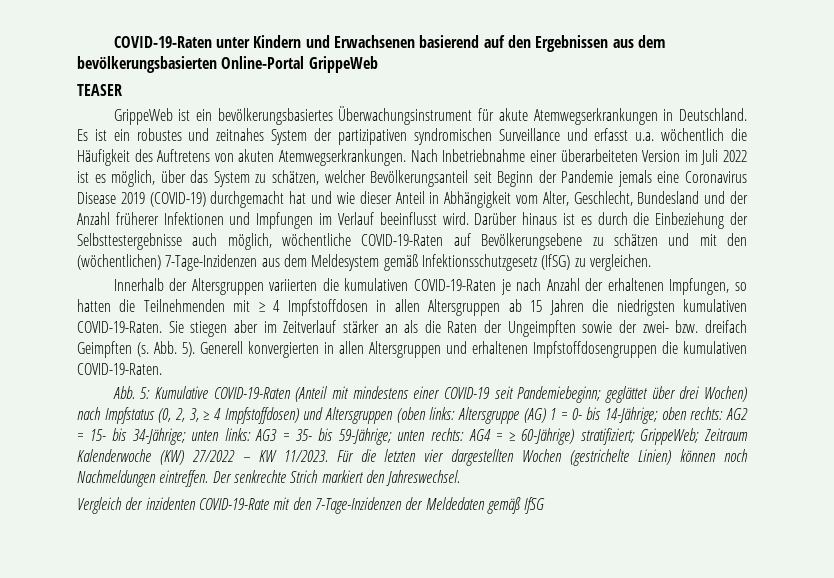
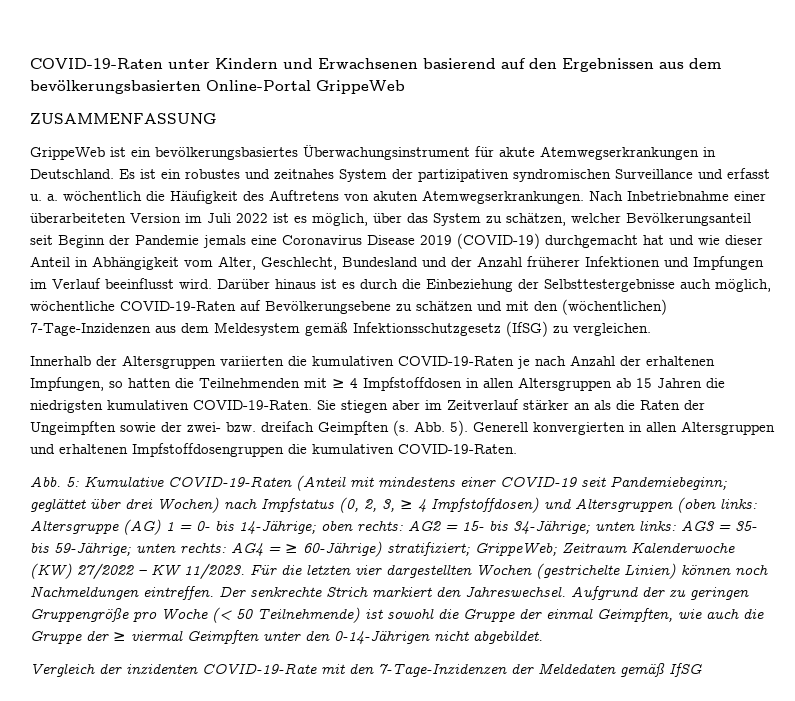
- TEASER
+ ZUSAMMENFASSUNG
- Es ist ein robustes und zeitnahes System der partizipativen syndromischen Surveillance und erfasst u.a. wöchentlich die Häufigkeit des Auftretens von akuten Atemwegserkrankungen.
+ Es ist ein robustes und zeitnahes System der partizipativen syndromischen Surveillance und erfasst u. a. wöchentlich die Häufigkeit des Auftretens von akuten Atemwegserkrankungen.
+ Aufgrund der zu geringen Gruppengröße pro Woche (< 50 Teilnehmende) ist sowohl die Gruppe der einmal Geimpften, wie auch die Gruppe der ≥ viermal Geimpften unter den 0-14-Jährigen nicht abgebildet.

